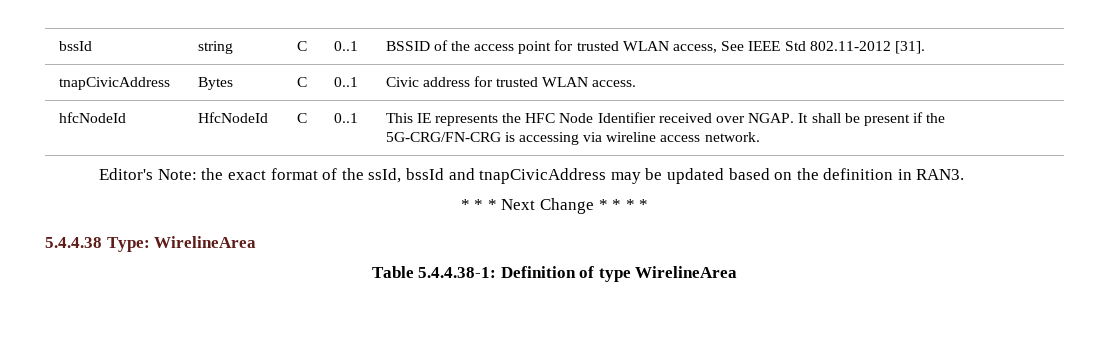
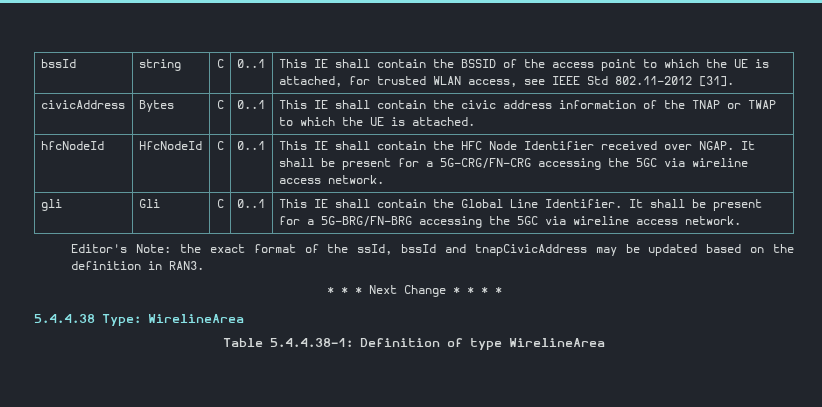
- bssId | string | C | 0..1 | BSSID of the access point for trusted WLAN access, See IEEE Std 802.11-2012 [31].
+ bssId | string | C | 0..1 | This IE shall contain the BSSID of the access point to which the UE is attached, for trusted WLAN access, see IEEE Std 802.11-2012 [31].
- tnapCivicAddress | Bytes | C | 0..1 | Civic address for trusted WLAN access.
+ civicAddress | Bytes | C | 0..1 | This IE shall contain the civic address information of the TNAP or TWAP to which the UE is attached.
- hfcNodeId | HfcNodeId | C | 0..1 | This IE represents the HFC Node Identifier received over NGAP. It shall be present if the 5G-CRG/FN-CRG is accessing via wireline access network.
+ hfcNodeId | HfcNodeId | C | 0..1 | This IE shall contain the HFC Node Identifier received over NGAP. It shall be present for a 5G-CRG/FN-CRG accessing the 5GC via wireline access network.
+ gli | Gli | C | 0..1 | This IE shall contain the Global Line Identifier. It shall be present for a 5G-BRG/FN-BRG accessing the 5GC via wireline access network.

